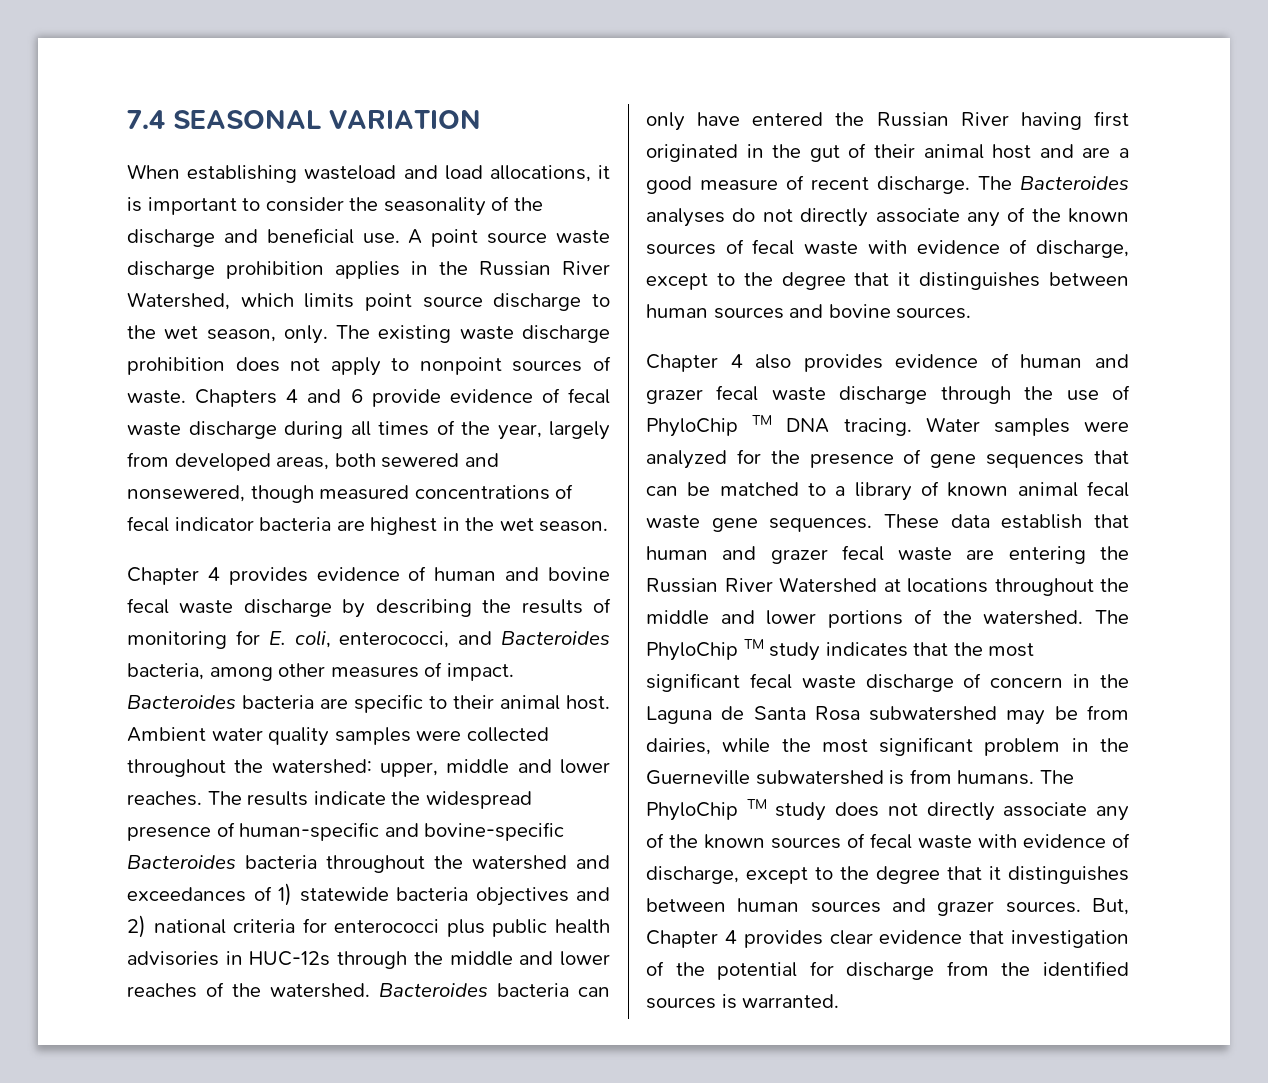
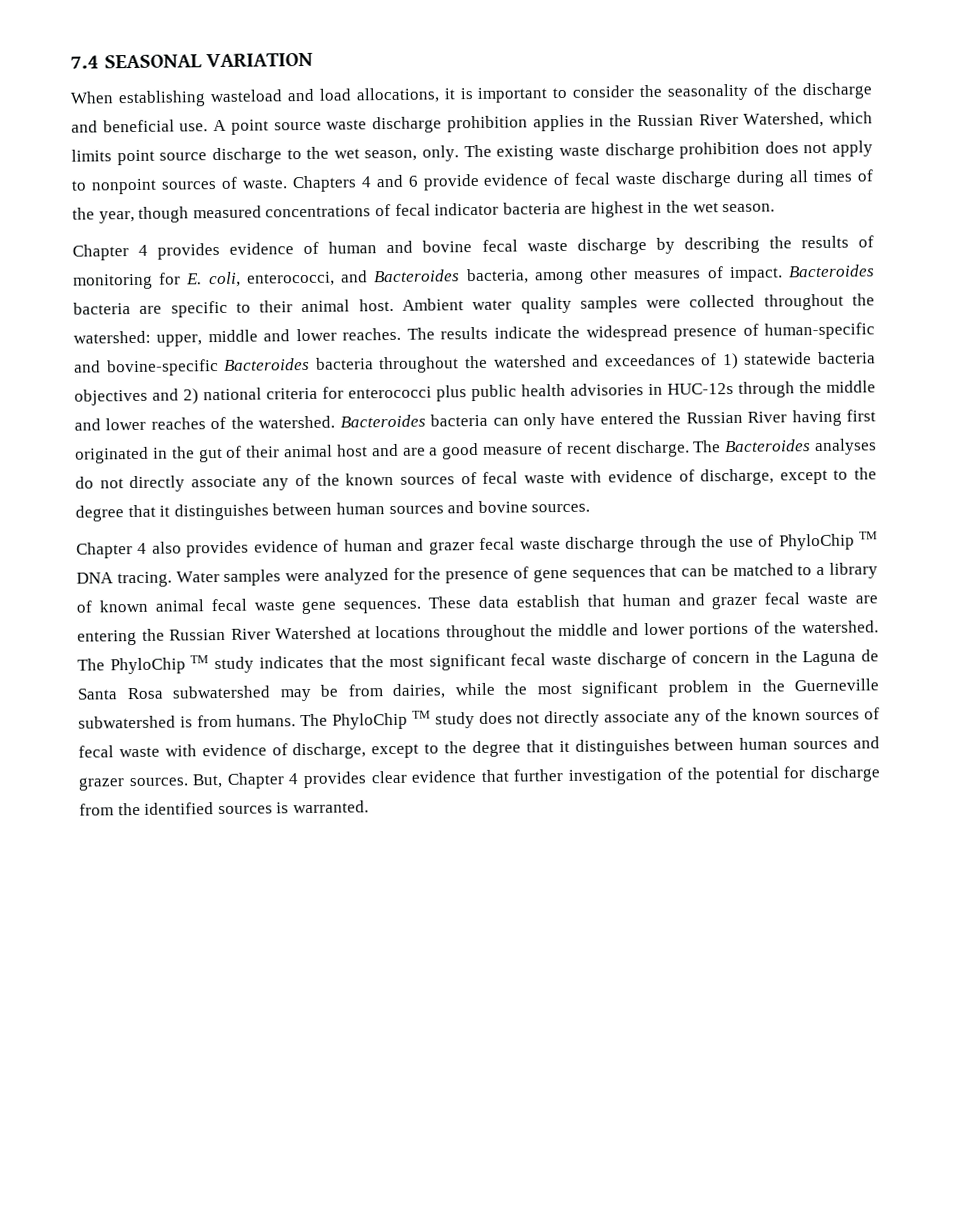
- Chapters 4 and 6 provide evidence of fecal waste discharge during all times of the year, largely from developed areas, both sewered and nonsewered, though measured concentrations of fecal indicator bacteria are highest in the wet season.
+ Chapters 4 and 6 provide evidence of fecal waste discharge during all times of the year, though measured concentrations of fecal indicator bacteria are highest in the wet season.
- But, Chapter 4 provides clear evidence that investigation of the potential for discharge from the identified sources is warranted.
+ But, Chapter 4 provides clear evidence that further investigation of the potential for discharge from the identified sources is warranted.

